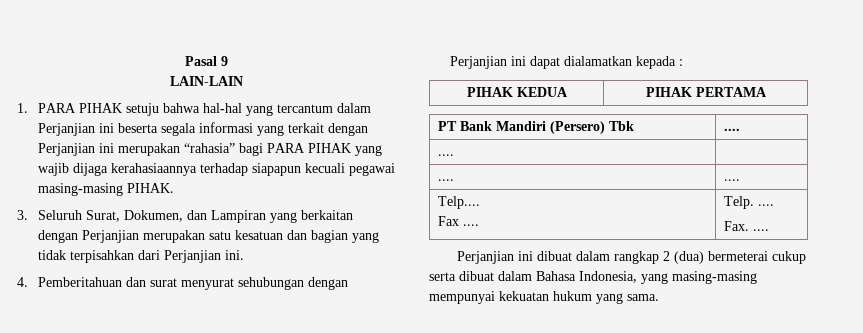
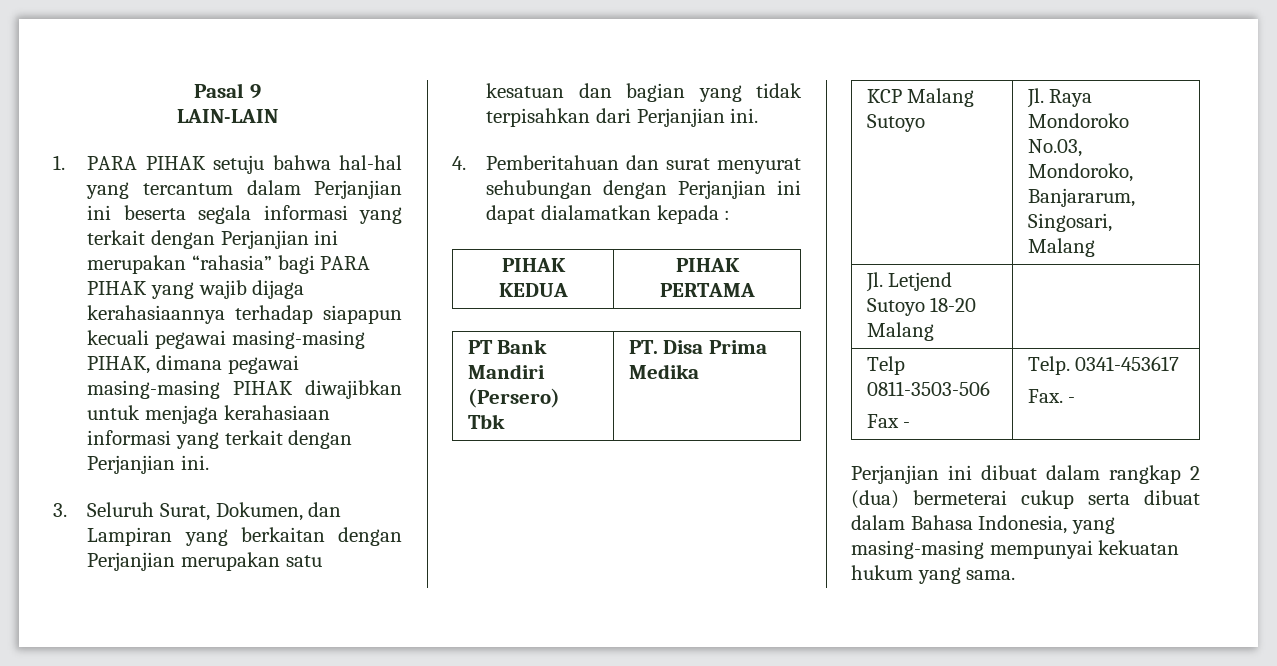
- 1. PARA PIHAK setuju bahwa hal-hal yang tercantum dalam Perjanjian ini beserta segala informasi yang terkait dengan Perjanjian ini merupakan “rahasia” bagi PARA PIHAK yang wajib dijaga kerahasiaannya terhadap siapapun kecuali pegawai masing-masing PIHAK.
+ 1. PARA PIHAK setuju bahwa hal-hal yang tercantum dalam Perjanjian ini beserta segala informasi yang terkait dengan Perjanjian ini merupakan “rahasia” bagi PARA PIHAK yang wajib dijaga kerahasiaannya terhadap siapapun kecuali pegawai masing-masing PIHAK, dimana pegawai masing-masing PIHAK diwajibkan untuk menjaga kerahasiaan informasi yang terkait dengan Perjanjian ini.
- PT Bank Mandiri (Persero) Tbk | ....
- .... |
- .... | ....
- Telp....
- Fax .... | Telp. ....
- Fax. ....
+ PT Bank Mandiri (Persero) Tbk | PT. Disa Prima Medika
+ KCP Malang Sutoyo | Jl. Raya Mondoroko No.03, Mondoroko, Banjararum, Singosari, Malang
+ Jl. Letjend Sutoyo 18-20 Malang |
+ Telp 0811-3503-506
+ Fax - | Telp. 0341-453617
+ Fax. -

